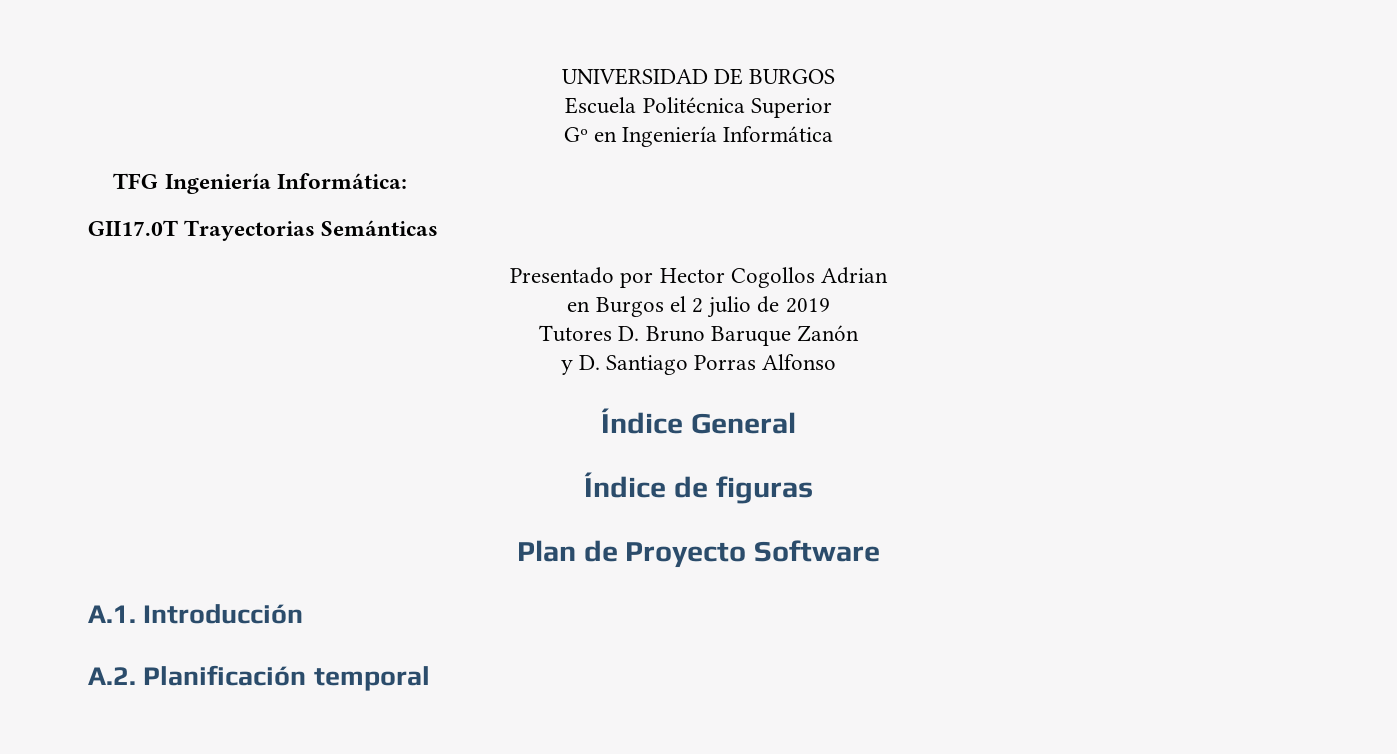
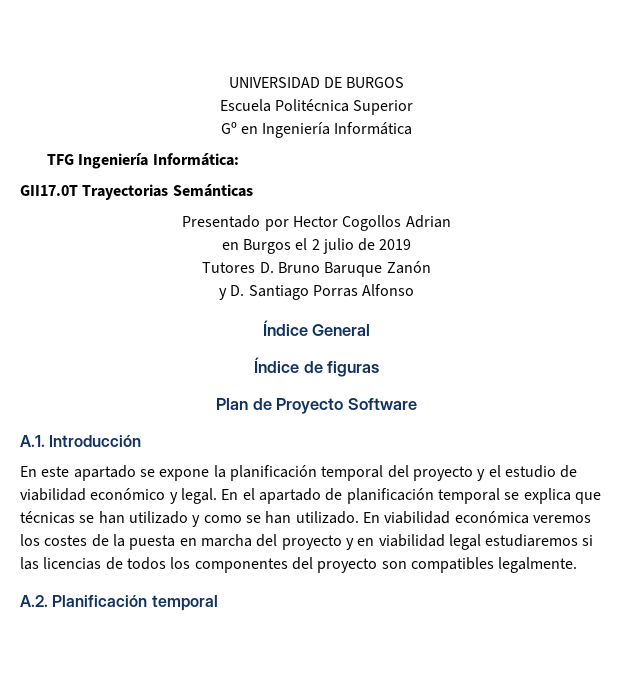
+ En este apartado se expone la planificación temporal del proyecto y el estudio de viabilidad económico y legal. En el apartado de planificación temporal se explica que técnicas se han utilizado y como se han utilizado. En viabilidad económica veremos los costes de la puesta en marcha del proyecto y en viabilidad legal estudiaremos si las licencias de todos los componentes del proyecto son compatibles legalmente.

